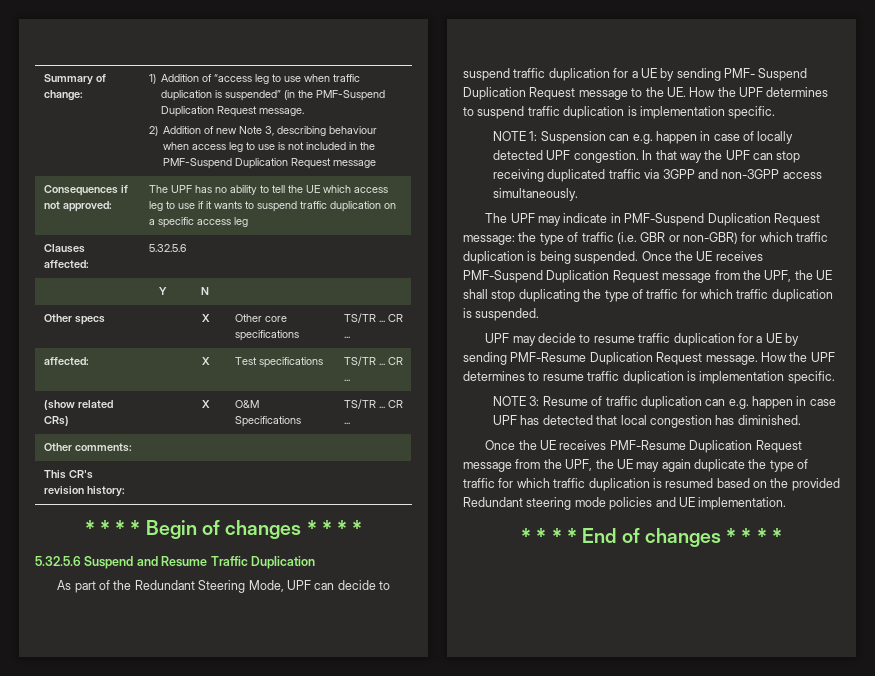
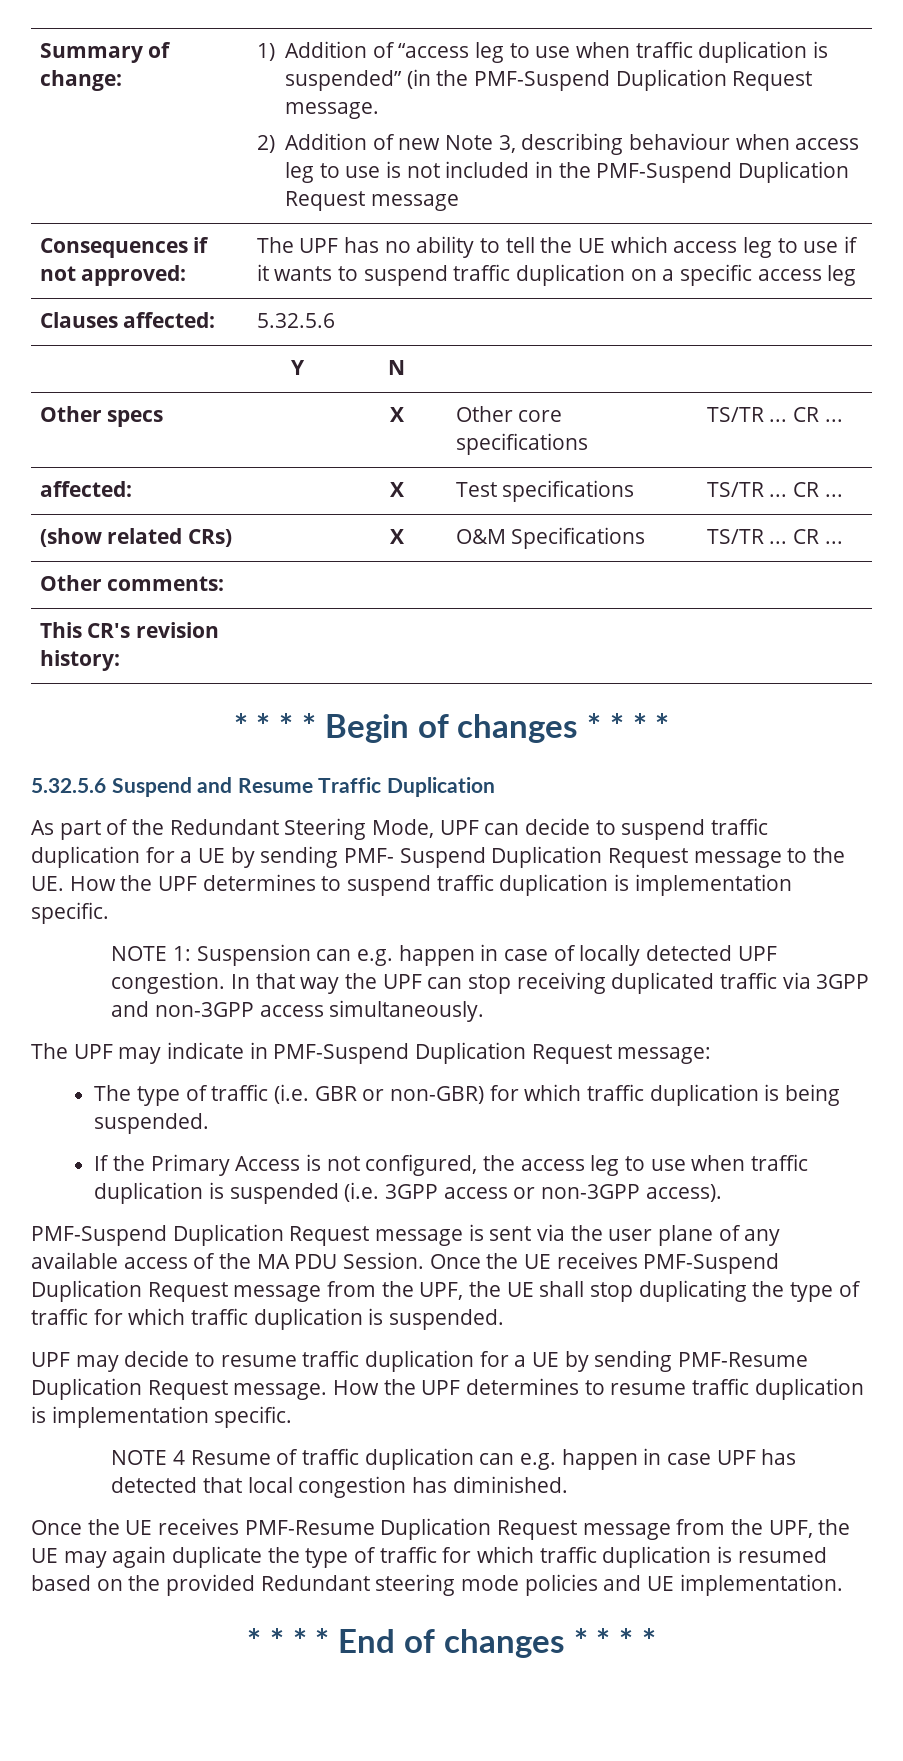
- The UPF may indicate in PMF-Suspend Duplication Request message: the type of traffic (i.e. GBR or non-GBR) for which traffic duplication is being suspended.
+ The UPF may indicate in PMF-Suspend Duplication Request message:
+ The type of traffic (i.e. GBR or non-GBR) for which traffic duplication is being suspended.
+ If the Primary Access is not configured, the access leg to use when traffic duplication is suspended (i.e. 3GPP access or non-3GPP access).
+ PMF-Suspend Duplication Request message is sent via the user plane of any available access of the MA PDU Session.
- NOTE 3: Resume of traffic duplication can e.g. happen in case UPF has detected that local congestion has diminished.
+ NOTE 4 Resume of traffic duplication can e.g. happen in case UPF has detected that local congestion has diminished.

